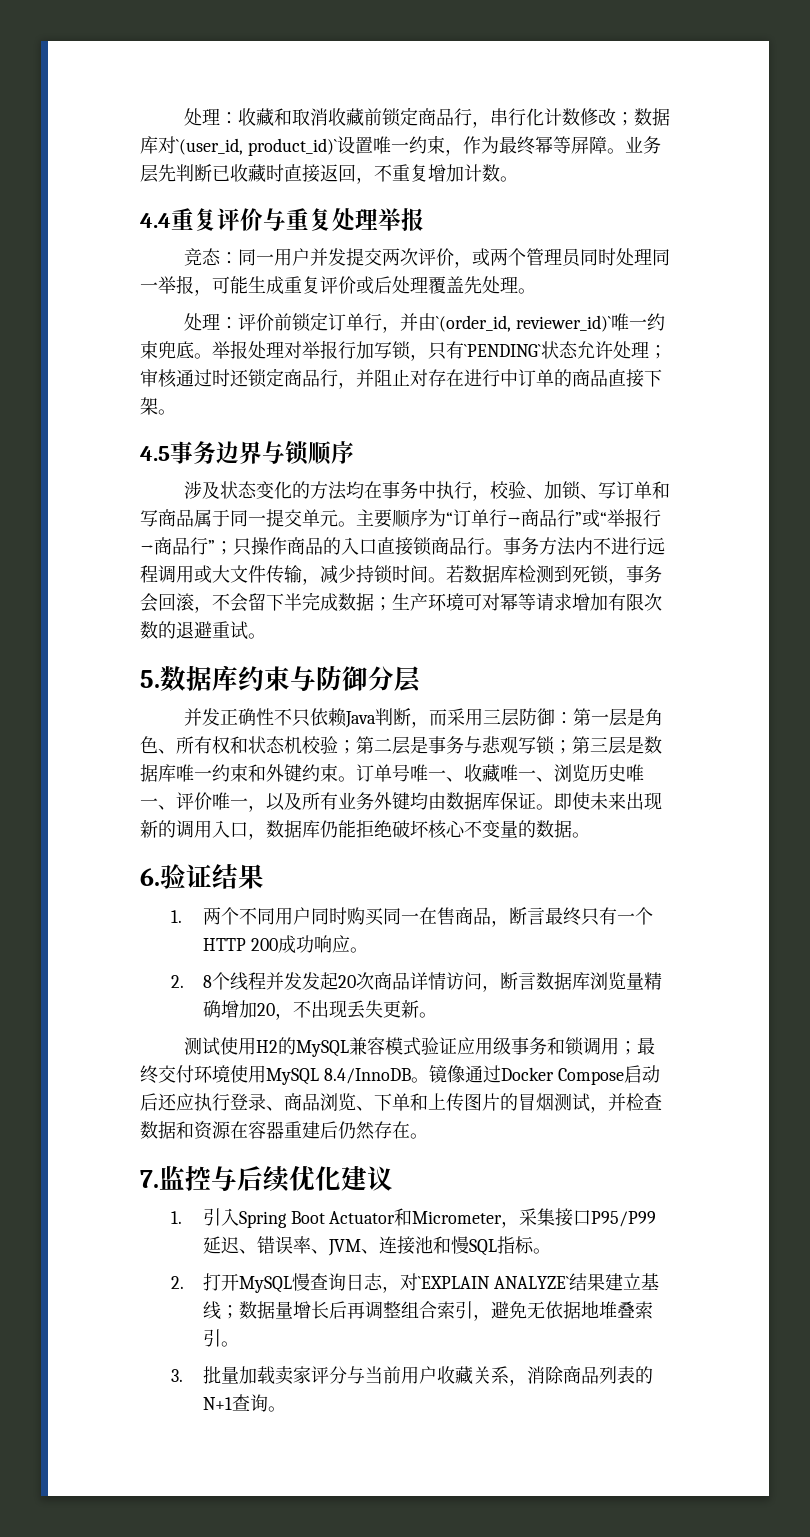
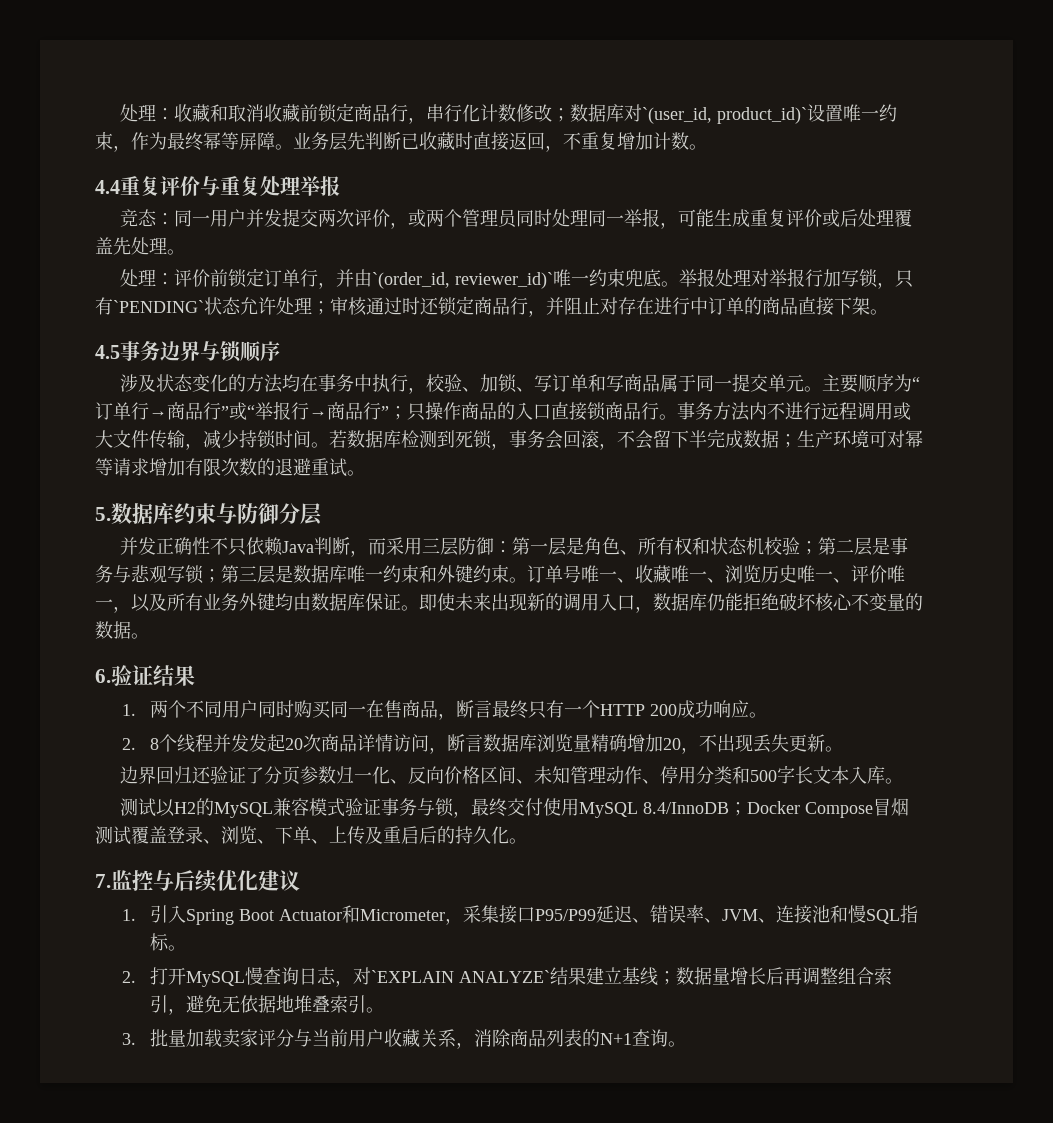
- 测试使用H2的MySQL兼容模式验证应用级事务和锁调用；最终交付环境使用MySQL 8.4/InnoDB。镜像通过Docker Compose启动后还应执行登录、商品浏览、下单和上传图片的冒烟测试，并检查数据和资源在容器重建后仍然存在。
+ 边界回归还验证了分页参数归一化、反向价格区间、未知管理动作、停用分类和500字长文本入库。
+ 测试以H2的MySQL兼容模式验证事务与锁，最终交付使用MySQL 8.4/InnoDB；Docker Compose冒烟测试覆盖登录、浏览、下单、上传及重启后的持久化。

